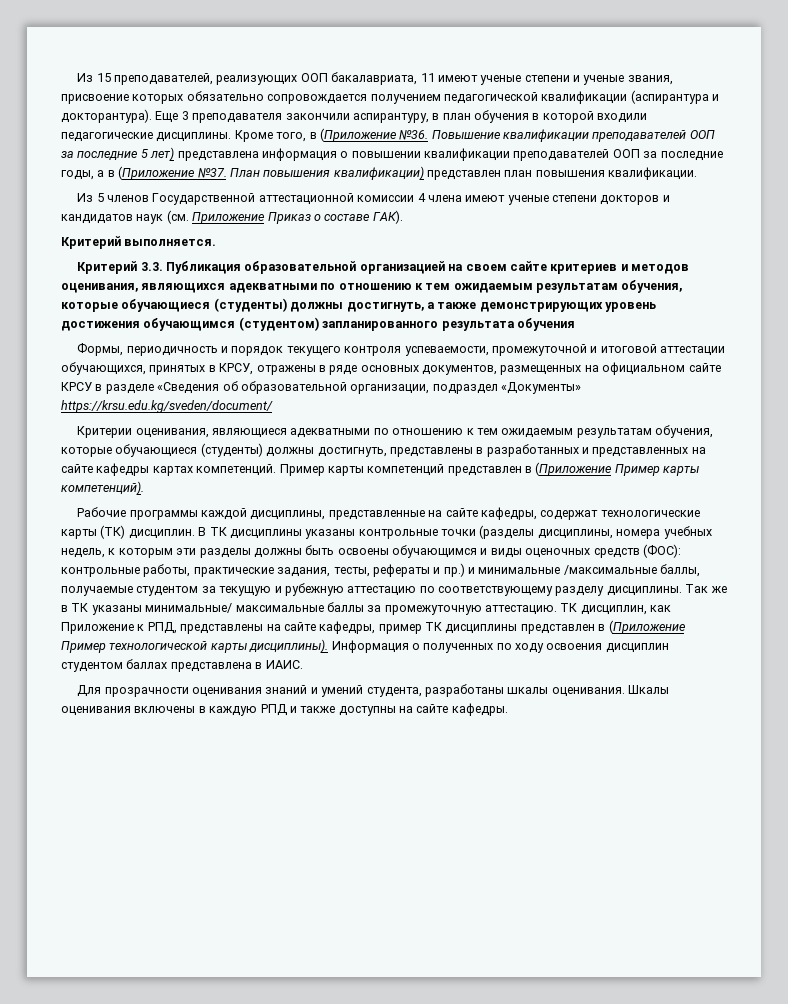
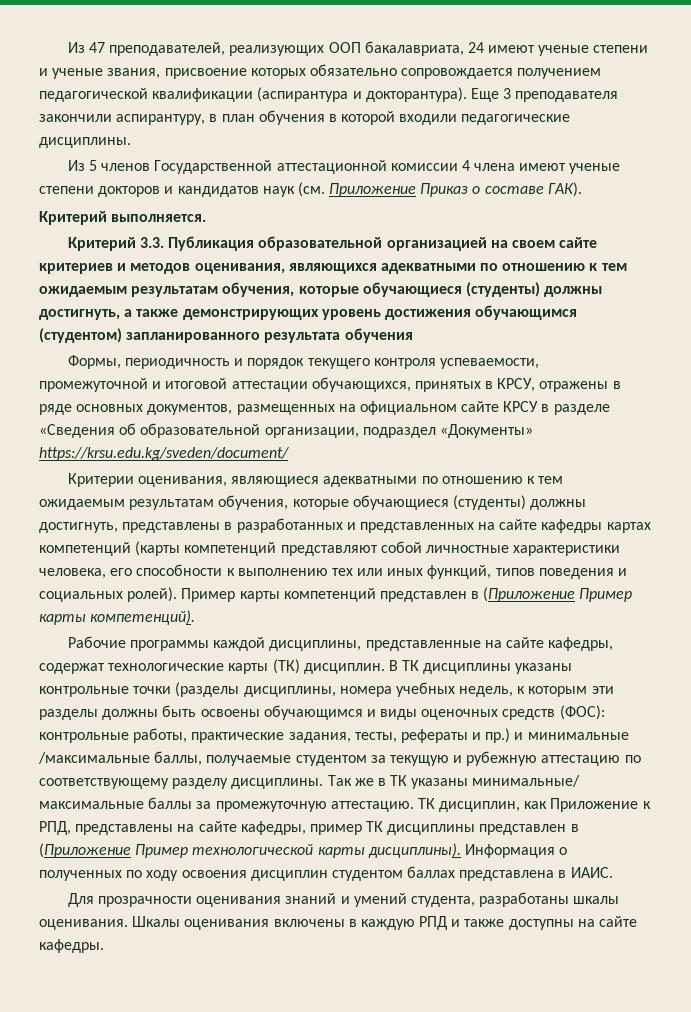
- Из 15 преподавателей, реализующих ООП бакалавриата, 11 имеют ученые степени и ученые звания, присвоение которых обязательно сопровождается получением педагогической квалификации (аспирантура и докторантура).
+ Из 47 преподавателей, реализующих ООП бакалавриата, 24 имеют ученые степени и ученые звания, присвоение которых обязательно сопровождается получением педагогической квалификации (аспирантура и докторантура).
- Кроме того, в (Приложение №36. Повышение квалификации преподавателей ООП за последние 5 лет) представлена информация о повышении квалификации преподавателей ООП за последние годы, а в (Приложение №37. План повышения квалификации) представлен план повышения квалификации.
- Критерии оценивания, являющиеся адекватными по отношению к тем ожидаемым результатам обучения, которые обучающиеся (студенты) должны достигнуть, представлены в разработанных и представленных на сайте кафедры картах компетенций.
+ Критерии оценивания, являющиеся адекватными по отношению к тем ожидаемым результатам обучения, которые обучающиеся (студенты) должны достигнуть, представлены в разработанных и представленных на сайте кафедры картах компетенций (карты компетенций представляют собой личностные характеристики человека, его способности к выполнению тех или иных функций, типов поведения и социальных ролей).

